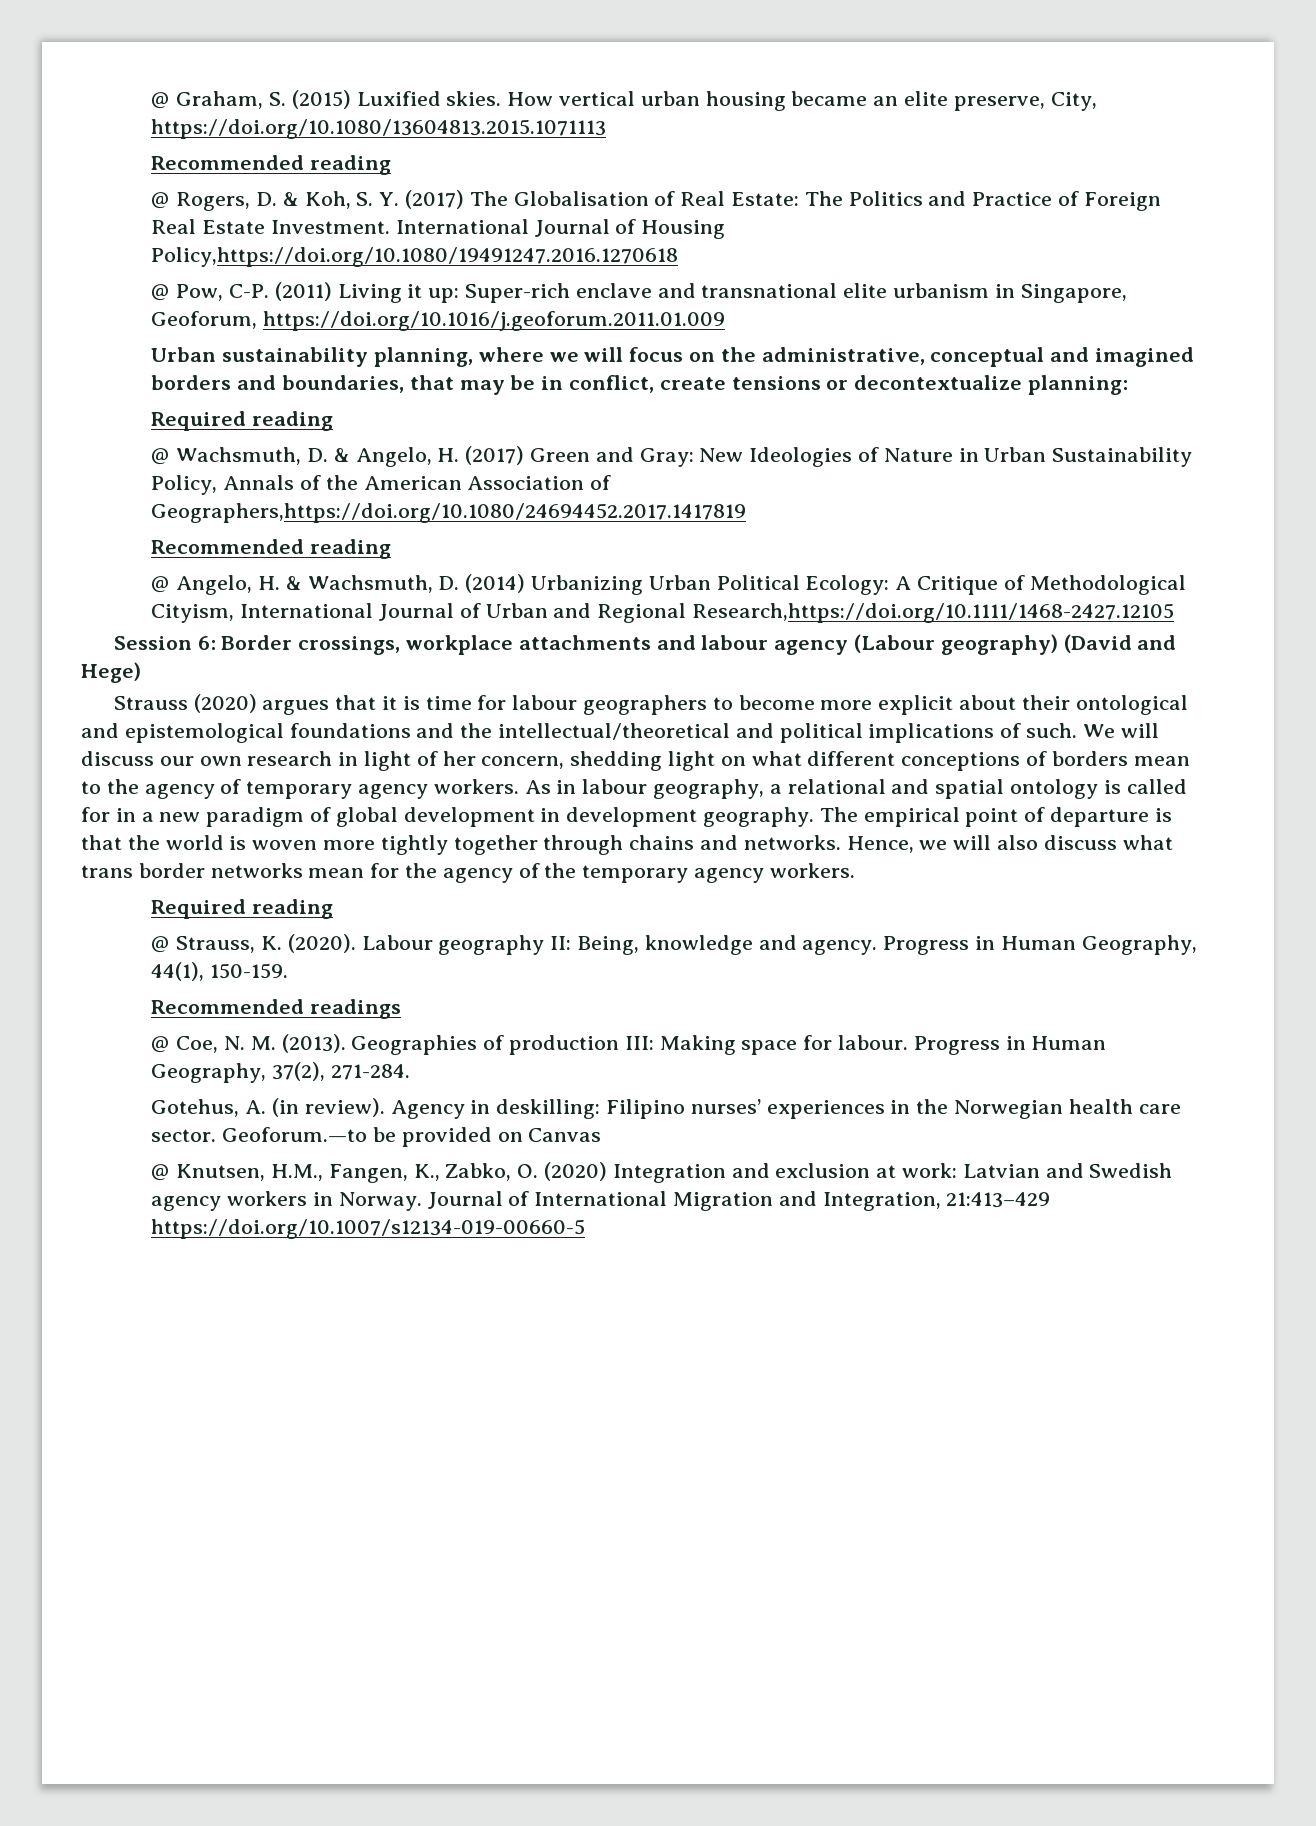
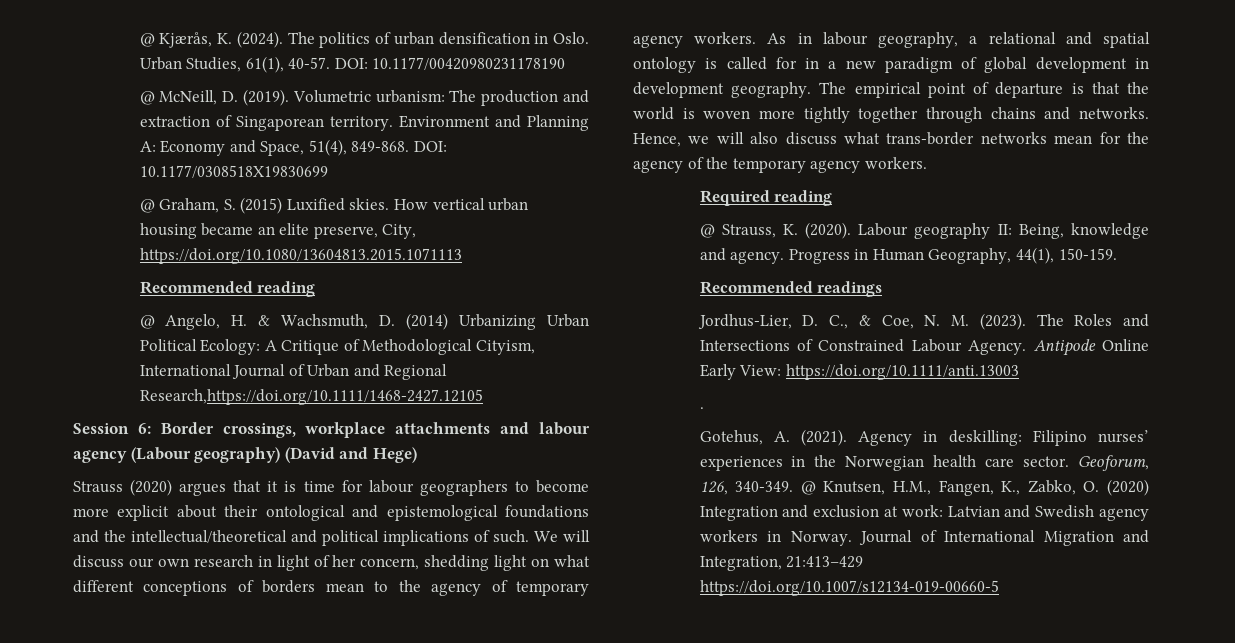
+ @ Kjærås, K. (2024). The politics of urban densification in Oslo. Urban Studies, 61(1), 40-57. DOI: 10.1177/00420980231178190
+ @ McNeill, D. (2019). Volumetric urbanism: The production and extraction of Singaporean territory. Environment and Planning A: Economy and Space, 51(4), 849-868. DOI: 10.1177/0308518X19830699
- @ Rogers, D. & Koh, S. Y. (2017) The Globalisation of Real Estate: The Politics and Practice of Foreign Real Estate Investment. International Journal of Housing Policy,https://doi.org/10.1080/19491247.2016.1270618
- @ Pow, C-P. (2011) Living it up: Super-rich enclave and transnational elite urbanism in Singapore, Geoforum, https://doi.org/10.1016/j.geoforum.2011.01.009
- Urban sustainability planning, where we will focus on the administrative, conceptual and imagined borders and boundaries, that may be in conflict, create tensions or decontextualize planning:
- Required reading
- @ Wachsmuth, D. & Angelo, H. (2017) Green and Gray: New Ideologies of Nature in Urban Sustainability Policy, Annals of the American Association of Geographers,https://doi.org/10.1080/24694452.2017.1417819
- Recommended reading
- Hence, we will also discuss what trans border networks mean for the agency of the temporary agency workers.
+ Hence, we will also discuss what trans-border networks mean for the agency of the temporary agency workers.
- @ Coe, N. M. (2013). Geographies of production III: Making space for labour. Progress in Human Geography, 37(2), 271-284.
+ Jordhus‐Lier, D. C., & Coe, N. M. (2023). The Roles and Intersections of Constrained Labour Agency. Antipode Online Early View: https://doi.org/10.1111/anti.13003
+ .
- Gotehus, A. (in review).
+ Gotehus, A. (2021).
- Geoforum.—to be provided on Canvas
- @ Knutsen, H.M., Fangen, K., Zabko, O. (2020) Integration and exclusion at work: Latvian and Swedish agency workers in Norway.
+ Geoforum, 126, 340-349. @ Knutsen, H.M., Fangen, K., Zabko, O. (2020) Integration and exclusion at work: Latvian and Swedish agency workers in Norway.

